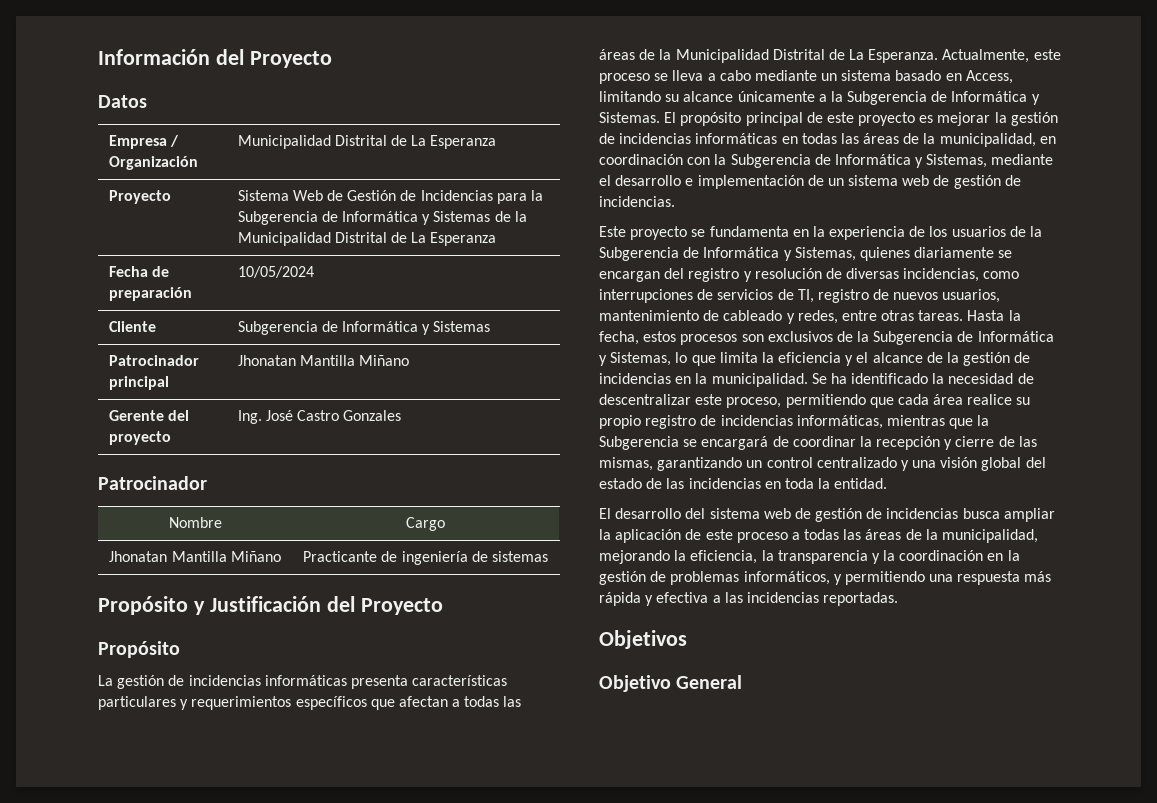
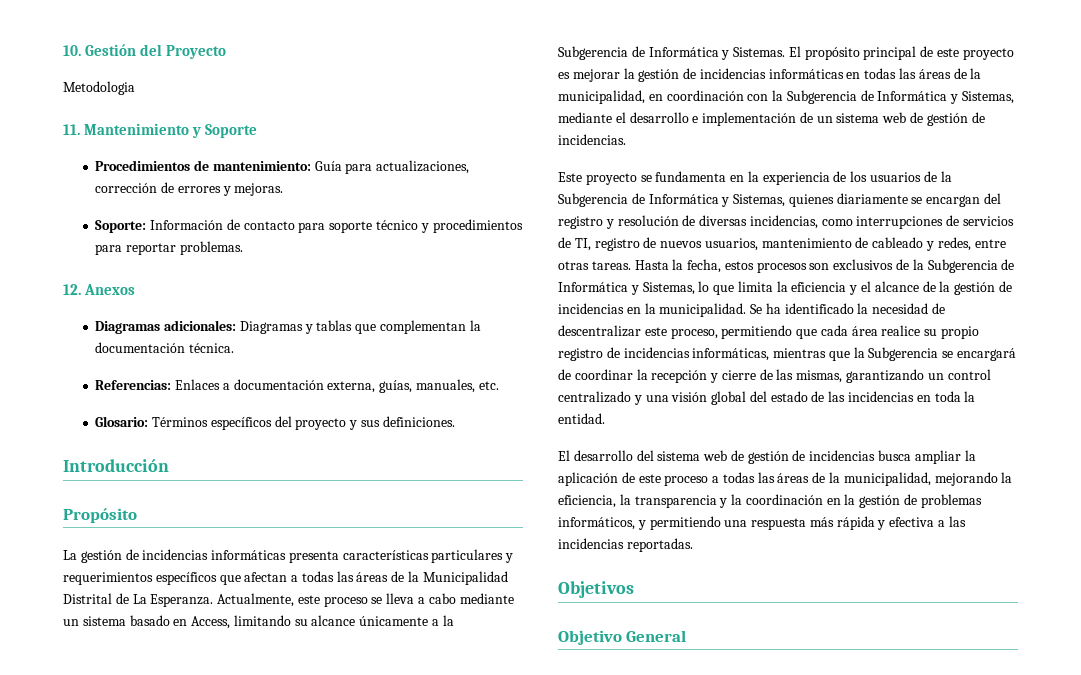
- Información del Proyecto
- Datos
- Empresa / Organización | Municipalidad Distrital de La Esperanza
- Proyecto | Sistema Web de Gestión de Incidencias para la Subgerencia de Informática y Sistemas de la Municipalidad Distrital de La Esperanza
- Fecha de preparación | 10/05/2024
- Cliente | Subgerencia de Informática y Sistemas
- Patrocinador principal | Jhonatan Mantilla Miñano
- Gerente del proyecto | Ing. José Castro Gonzales
- Patrocinador
- Nombre | Cargo
- Jhonatan Mantilla Miñano | Practicante de ingeniería de sistemas
- Propósito y Justificación del Proyecto
+ 10. Gestión del Proyecto
+ Metodologia
+ 11. Mantenimiento y Soporte
+ Procedimientos de mantenimiento: Guía para actualizaciones, corrección de errores y mejoras.
+ Soporte: Información de contacto para soporte técnico y procedimientos para reportar problemas.
+ 12. Anexos
+ Diagramas adicionales: Diagramas y tablas que complementan la documentación técnica.
+ Referencias: Enlaces a documentación externa, guías, manuales, etc.
+ Glosario: Términos específicos del proyecto y sus definiciones.
+ Introducción

